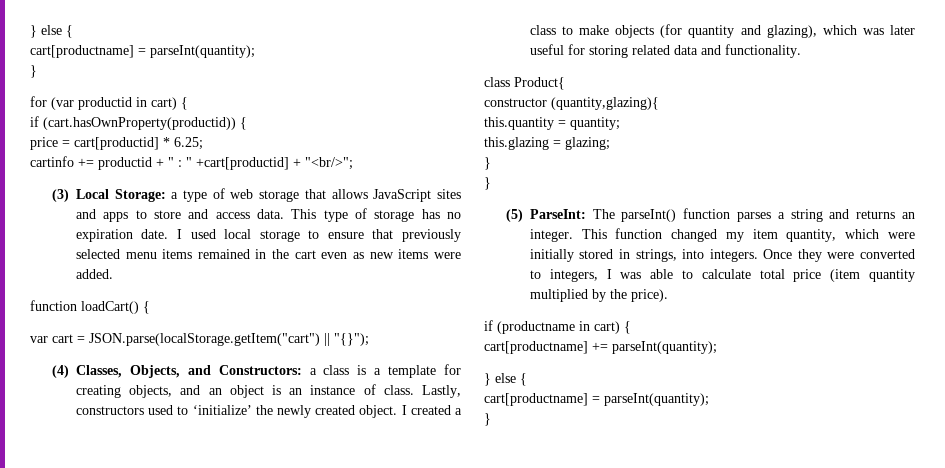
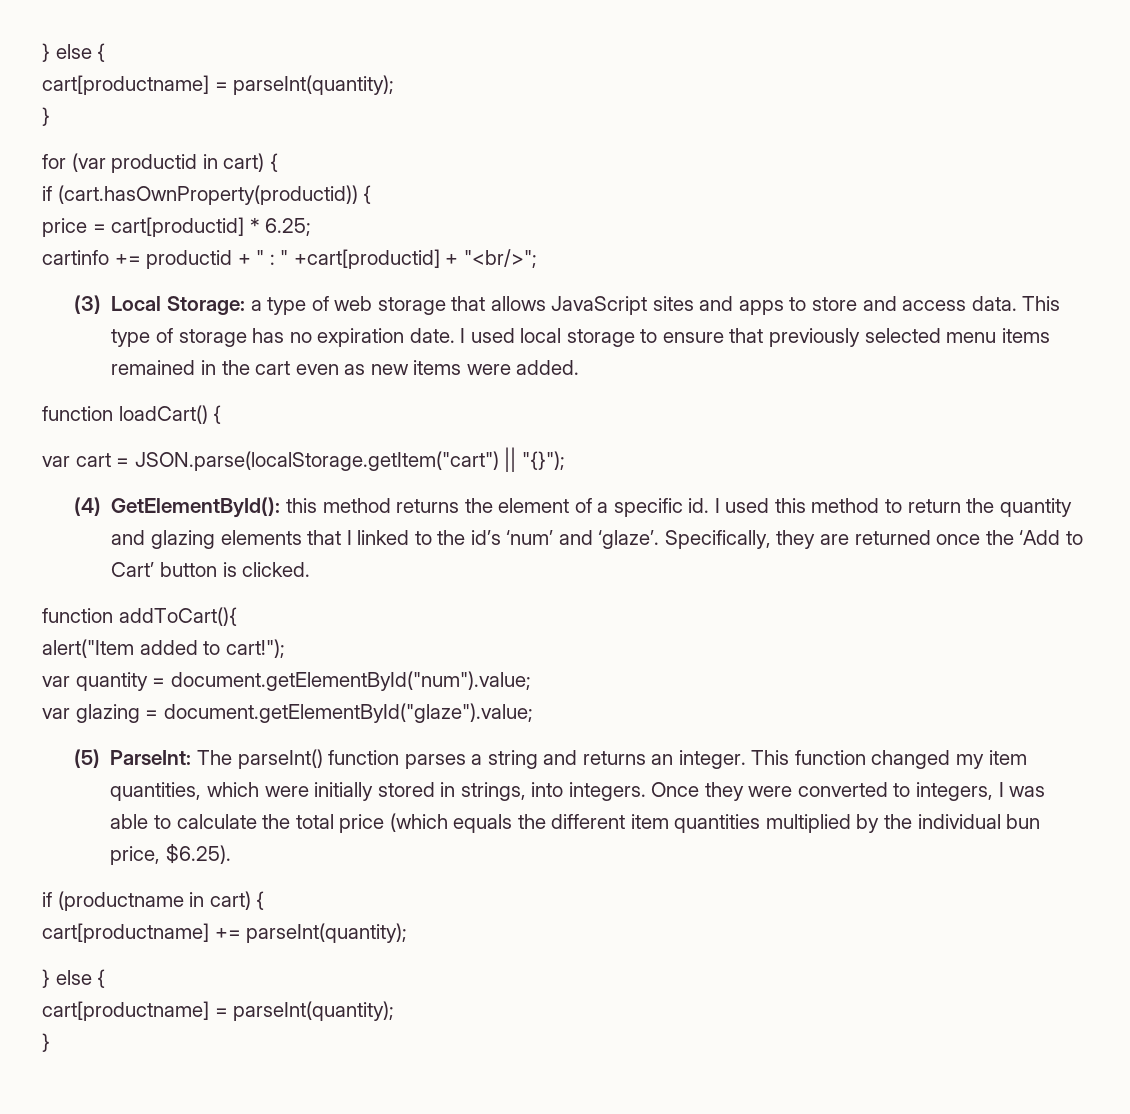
- (4) Classes, Objects, and Constructors: a class is a template for creating objects, and an object is an instance of class. Lastly, constructors used to ‘initialize’ the newly created object. I created a class to make objects (for quantity and glazing), which was later useful for storing related data and functionality.
- class Product{
- constructor (quantity,glazing){
- this.quantity = quantity;
- this.glazing = glazing;
- }
- }
+ (4) GetElementById(): this method returns the element of a specific id. I used this method to return the quantity and glazing elements that I linked to the id’s ‘num’ and ‘glaze’. Specifically, they are returned once the ‘Add to Cart’ button is clicked.
+ function addToCart(){
+ alert("Item added to cart!");
+ var quantity = document.getElementById("num").value;
+ var glazing = document.getElementById("glaze").value;
- This function changed my item quantity, which were initially stored in strings, into integers.
+ This function changed my item quantities, which were initially stored in strings, into integers.
- Once they were converted to integers, I was able to calculate total price (item quantity multiplied by the price).
+ Once they were converted to integers, I was able to calculate the total price (which equals the different item quantities multiplied by the individual bun price, $6.25).

